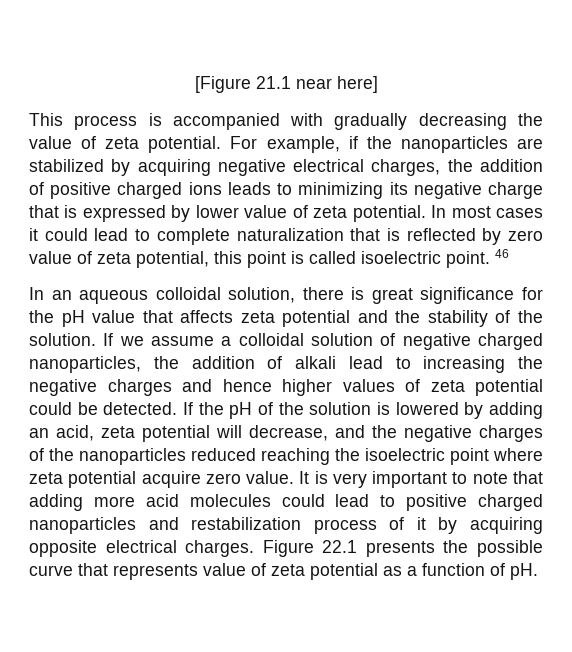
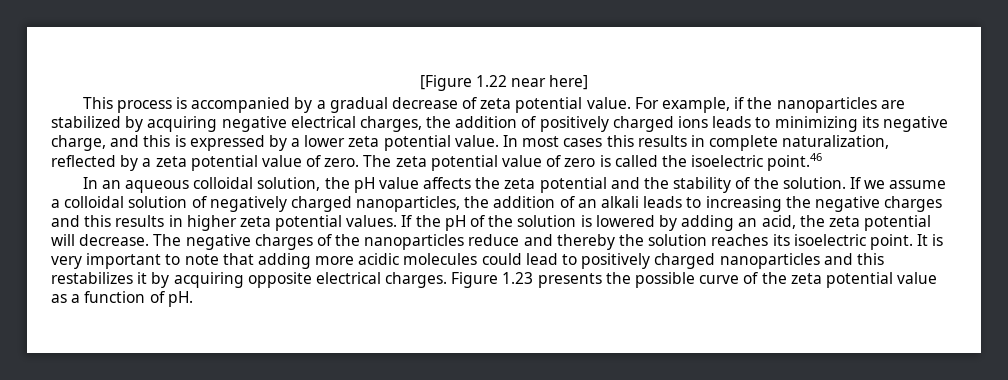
- [Figure 21.1 near here]
+ [Figure 1.22 near here]
- This process is accompanied with gradually decreasing the value of zeta potential.
+ This process is accompanied by a gradual decrease of zeta potential value.
- For example, if the nanoparticles are stabilized by acquiring negative electrical charges, the addition of positive charged ions leads to minimizing its negative charge that is expressed by lower value of zeta potential. In most cases it could lead to complete naturalization that is reflected by zero value of zeta potential, this point is called isoelectric point. 46
+ For example, if the nanoparticles are stabilized by acquiring negative electrical charges, the addition of positively charged ions leads to minimizing its negative charge, and this is expressed by a lower zeta potential value. In most cases this results in complete naturalization, reflected by a zeta potential value of zero. The zeta potential value of zero is called the isoelectric point.46
- In an aqueous colloidal solution, there is great significance for the pH value that affects zeta potential and the stability of the solution.
+ In an aqueous colloidal solution, the pH value affects the zeta potential and the stability of the solution.
- If we assume a colloidal solution of negative charged nanoparticles, the addition of alkali lead to increasing the negative charges and hence higher values of zeta potential could be detected.
+ If we assume a colloidal solution of negatively charged nanoparticles, the addition of an alkali leads to increasing the negative charges and this results in higher zeta potential values.
- If the pH of the solution is lowered by adding an acid, zeta potential will decrease, and the negative charges of the nanoparticles reduced reaching the isoelectric point where zeta potential acquire zero value.
+ If the pH of the solution is lowered by adding an acid, the zeta potential will decrease. The negative charges of the nanoparticles reduce and thereby the solution reaches its isoelectric point.
- It is very important to note that adding more acid molecules could lead to positive charged nanoparticles and restabilization process of it by acquiring opposite electrical charges.
+ It is very important to note that adding more acidic molecules could lead to positively charged nanoparticles and this restabilizes it by acquiring opposite electrical charges.
- Figure 22.1 presents the possible curve that represents value of zeta potential as a function of pH.
+ Figure 1.23 presents the possible curve of the zeta potential value as a function of pH.

